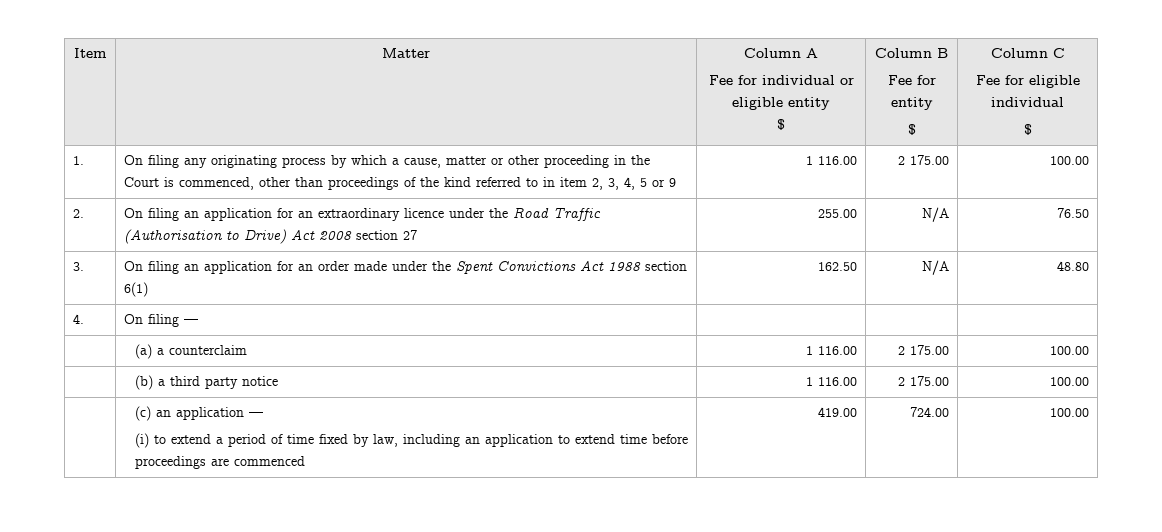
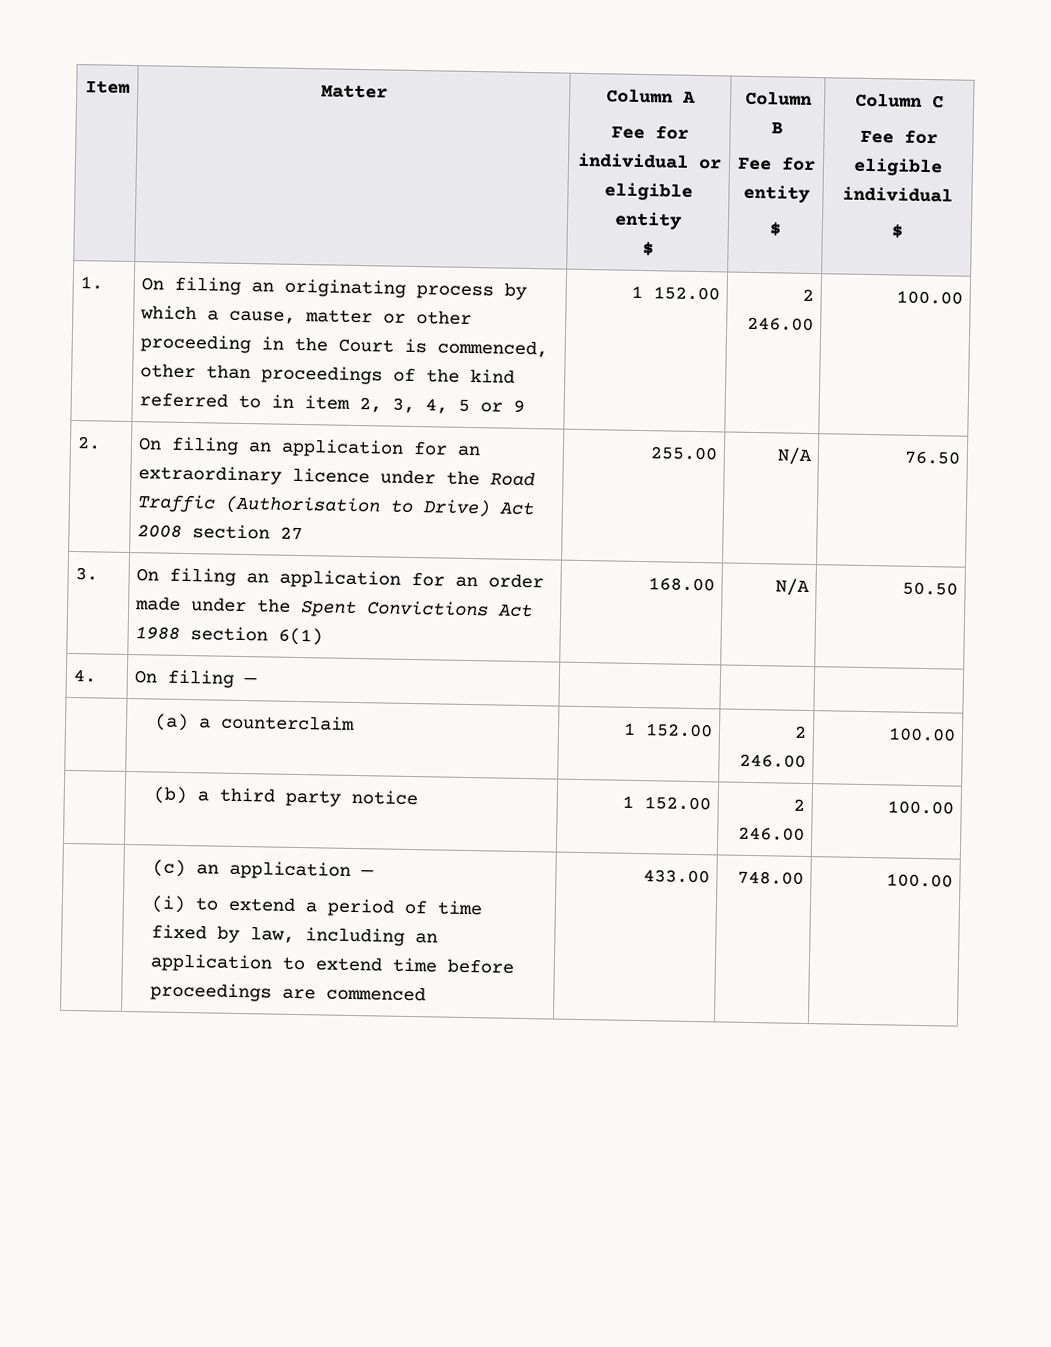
- 1. | On filing any originating process by which a cause, matter or other proceeding in the Court is commenced, other than proceedings of the kind referred to in item 2, 3, 4, 5 or 9 | 1 116.00 | 2 175.00 | 100.00
+ 1. | On filing an originating process by which a cause, matter or other proceeding in the Court is commenced, other than proceedings of the kind referred to in item 2, 3, 4, 5 or 9 | 1 152.00 | 2 246.00 | 100.00
- 3. | On filing an application for an order made under the Spent Convictions Act 1988 section 6(1) | 162.50 | N/A | 48.80
+ 3. | On filing an application for an order made under the Spent Convictions Act 1988 section 6(1) | 168.00 | N/A | 50.50
- | (a) a counterclaim | 1 116.00 | 2 175.00 | 100.00
+ | (a) a counterclaim | 1 152.00 | 2 246.00 | 100.00
- | (b) a third party notice | 1 116.00 | 2 175.00 | 100.00
+ | (b) a third party notice | 1 152.00 | 2 246.00 | 100.00
  | (c) an application —
- (i) to extend a period of time fixed by law, including an application to extend time before proceedings are commenced | 419.00 | 724.00 | 100.00
+ (i) to extend a period of time fixed by law, including an application to extend time before proceedings are commenced | 433.00 | 748.00 | 100.00

